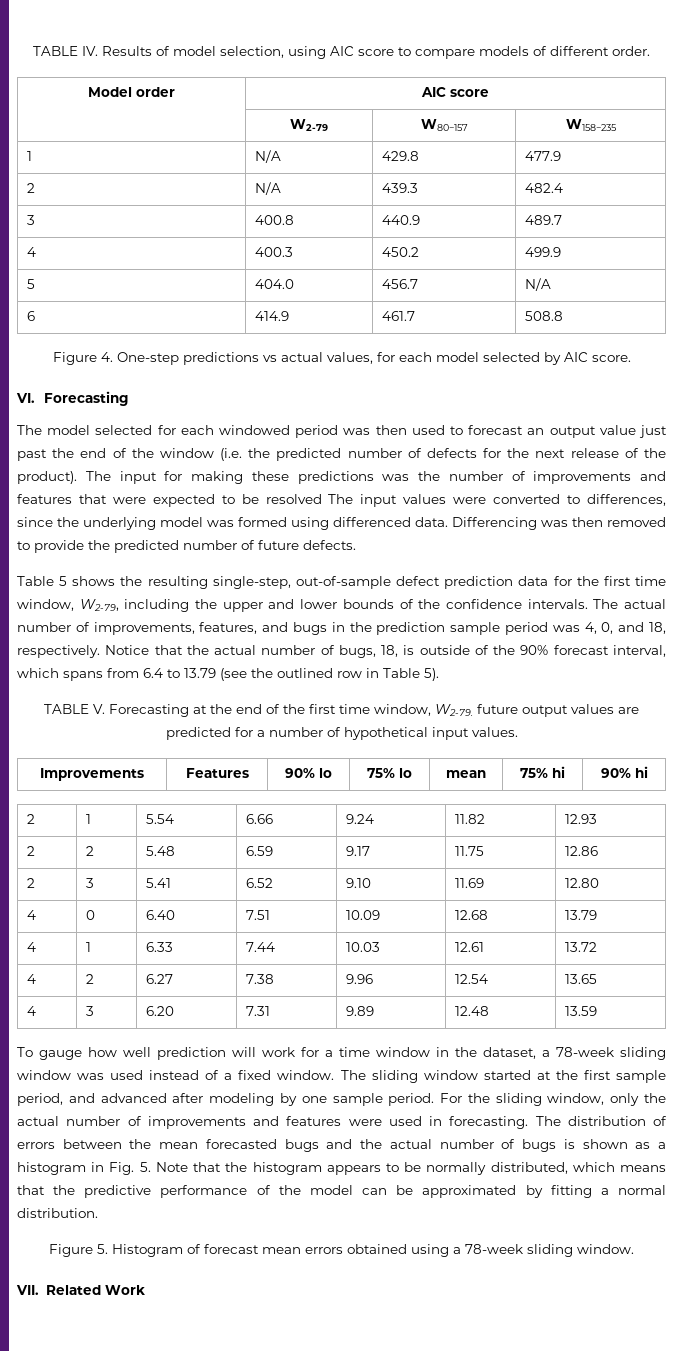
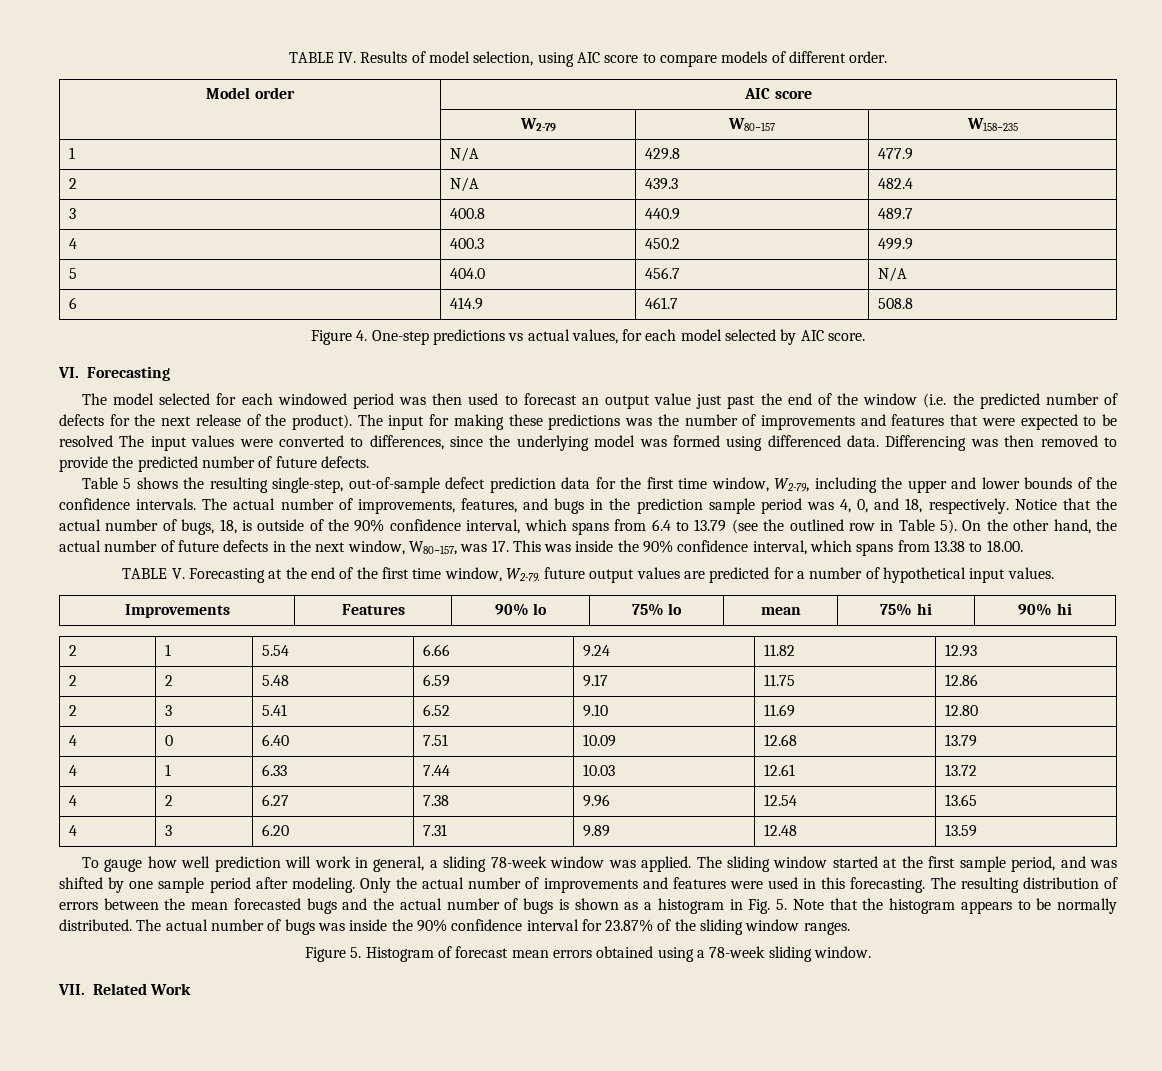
- Notice that the actual number of bugs, 18, is outside of the 90% forecast interval, which spans from 6.4 to 13.79 (see the outlined row in Table 5).
+ Notice that the actual number of bugs, 18, is outside of the 90% confidence interval, which spans from 6.4 to 13.79 (see the outlined row in Table 5). On the other hand, the actual number of future defects in the next window, W80−157, was 17. This was inside the 90% confidence interval, which spans from 13.38 to 18.00.
- To gauge how well prediction will work for a time window in the dataset, a 78-week sliding window was used instead of a fixed window.
+ To gauge how well prediction will work in general, a sliding 78-week window was applied.
- The sliding window started at the first sample period, and advanced after modeling by one sample period. For the sliding window, only the actual number of improvements and features were used in forecasting.
+ The sliding window started at the first sample period, and was shifted by one sample period after modeling. Only the actual number of improvements and features were used in this forecasting.
- The distribution of errors between the mean forecasted bugs and the actual number of bugs is shown as a histogram in Fig. 5. Note that the histogram appears to be normally distributed, which means that the predictive performance of the model can be approximated by fitting a normal distribution.
+ The resulting distribution of errors between the mean forecasted bugs and the actual number of bugs is shown as a histogram in Fig. 5. Note that the histogram appears to be normally distributed. The actual number of bugs was inside the 90% confidence interval for 23.87% of the sliding window ranges.

